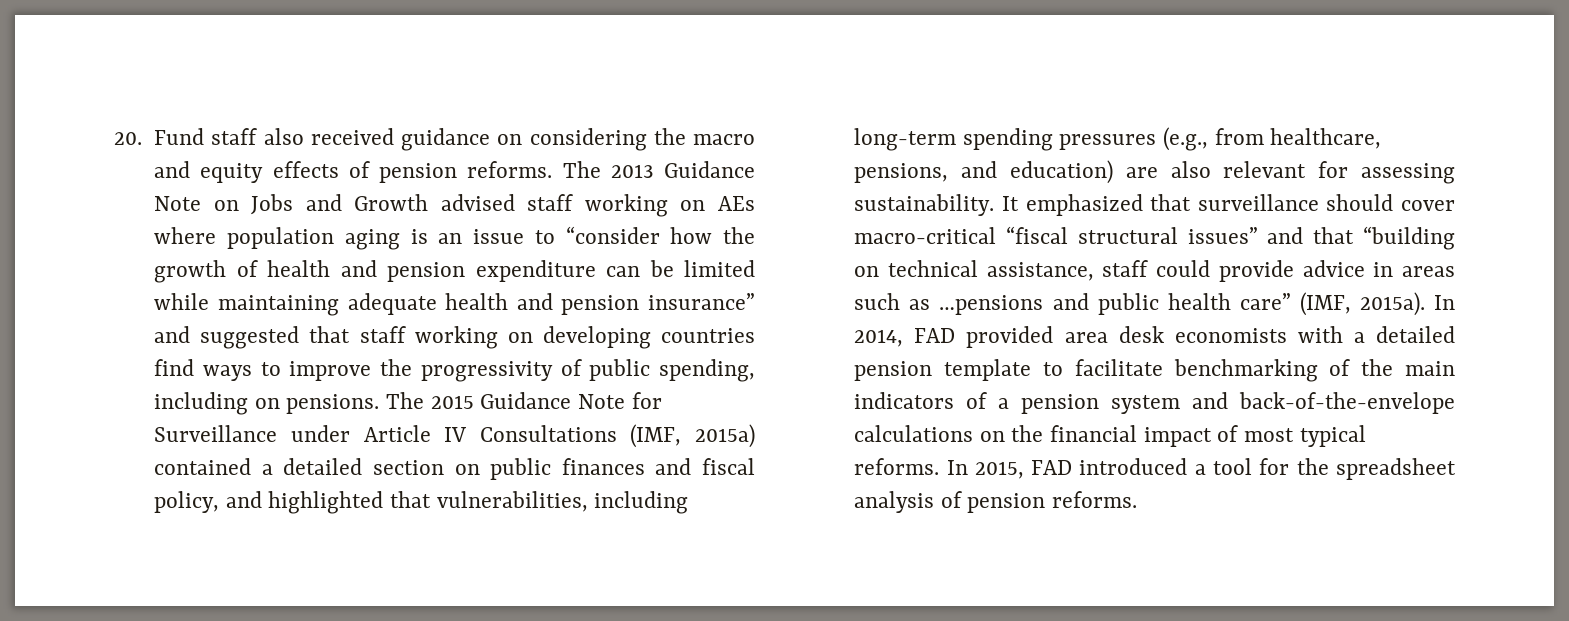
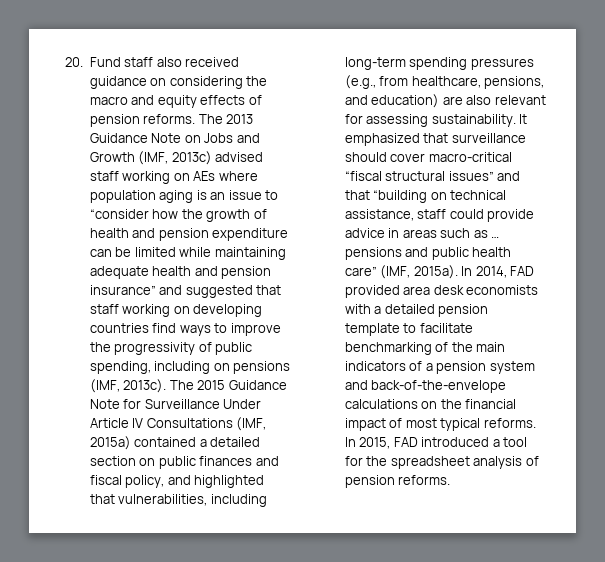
- The 2013 Guidance Note on Jobs and Growth advised staff working on AEs where population aging is an issue to “consider how the growth of health and pension expenditure can be limited while maintaining adequate health and pension insurance” and suggested that staff working on developing countries find ways to improve the progressivity of public spending, including on pensions.
+ The 2013 Guidance Note on Jobs and Growth (IMF, 2013c) advised staff working on AEs where population aging is an issue to “consider how the growth of health and pension expenditure can be limited while maintaining adequate health and pension insurance” and suggested that staff working on developing countries find ways to improve the progressivity of public spending, including on pensions (IMF, 2013c).
- The 2015 Guidance Note for Surveillance under Article IV Consultations (IMF, 2015a) contained a detailed section on public finances and fiscal policy, and highlighted that vulnerabilities, including long-term spending pressures (e.g., from healthcare, pensions, and education) are also relevant for assessing sustainability.
+ The 2015 Guidance Note for Surveillance Under Article IV Consultations (IMF, 2015a) contained a detailed section on public finances and fiscal policy, and highlighted that vulnerabilities, including long-term spending pressures (e.g., from healthcare, pensions, and education) are also relevant for assessing sustainability.
- It emphasized that surveillance should cover macro-critical “fiscal structural issues” and that “building on technical assistance, staff could provide advice in areas such as …pensions and public health care” (IMF, 2015a).
+ It emphasized that surveillance should cover macro-critical “fiscal structural issues” and that “building on technical assistance, staff could provide advice in areas such as … pensions and public health care” (IMF, 2015a).

